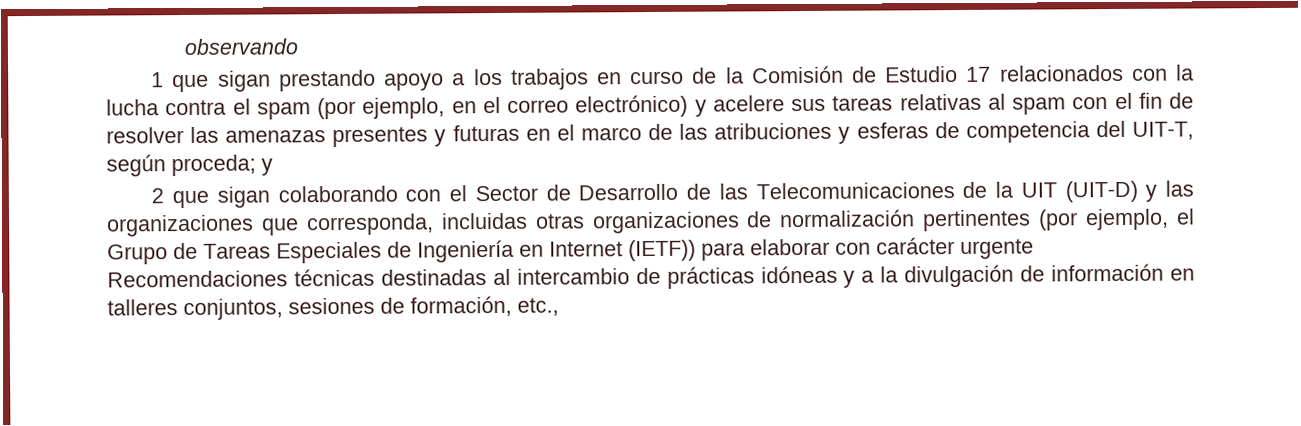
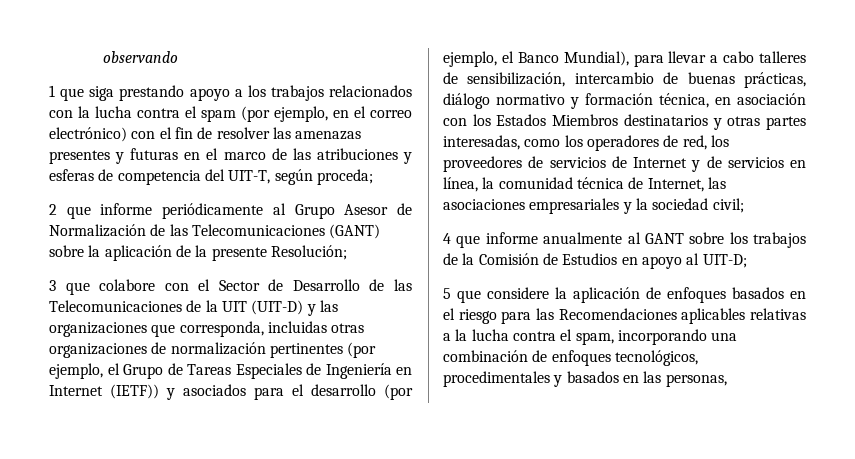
- 1 que sigan prestando apoyo a los trabajos en curso de la Comisión de Estudio 17 relacionados con la lucha contra el spam (por ejemplo, en el correo electrónico) y acelere sus tareas relativas al spam con el fin de resolver las amenazas presentes y futuras en el marco de las atribuciones y esferas de competencia del UIT-T, según proceda; y
+ 1 que siga prestando apoyo a los trabajos relacionados con la lucha contra el spam (por ejemplo, en el correo electrónico) con el fin de resolver las amenazas presentes y futuras en el marco de las atribuciones y esferas de competencia del UIT-T, según proceda;
- 2 que sigan colaborando con el Sector de Desarrollo de las Telecomunicaciones de la UIT (UIT-D) y las organizaciones que corresponda, incluidas otras organizaciones de normalización pertinentes (por ejemplo, el Grupo de Tareas Especiales de Ingeniería en Internet (IETF)) para elaborar con carácter urgente Recomendaciones técnicas destinadas al intercambio de prácticas idóneas y a la divulgación de información en talleres conjuntos, sesiones de formación, etc.,
+ 2 que informe periódicamente al Grupo Asesor de Normalización de las Telecomunicaciones (GANT) sobre la aplicación de la presente Resolución;
+ 3 que colabore con el Sector de Desarrollo de las Telecomunicaciones de la UIT (UIT-D) y las organizaciones que corresponda, incluidas otras organizaciones de normalización pertinentes (por ejemplo, el Grupo de Tareas Especiales de Ingeniería en Internet (IETF)) y asociados para el desarrollo (por ejemplo, el Banco Mundial), para llevar a cabo talleres de sensibilización, intercambio de buenas prácticas, diálogo normativo y formación técnica, en asociación con los Estados Miembros destinatarios y otras partes interesadas, como los operadores de red, los proveedores de servicios de Internet y de servicios en línea, la comunidad técnica de Internet, las asociaciones empresariales y la sociedad civil;
+ 4 que informe anualmente al GANT sobre los trabajos de la Comisión de Estudios en apoyo al UIT-D;
+ 5 que considere la aplicación de enfoques basados en el riesgo para las Recomendaciones aplicables relativas a la lucha contra el spam, incorporando una combinación de enfoques tecnológicos, procedimentales y basados en las personas,

